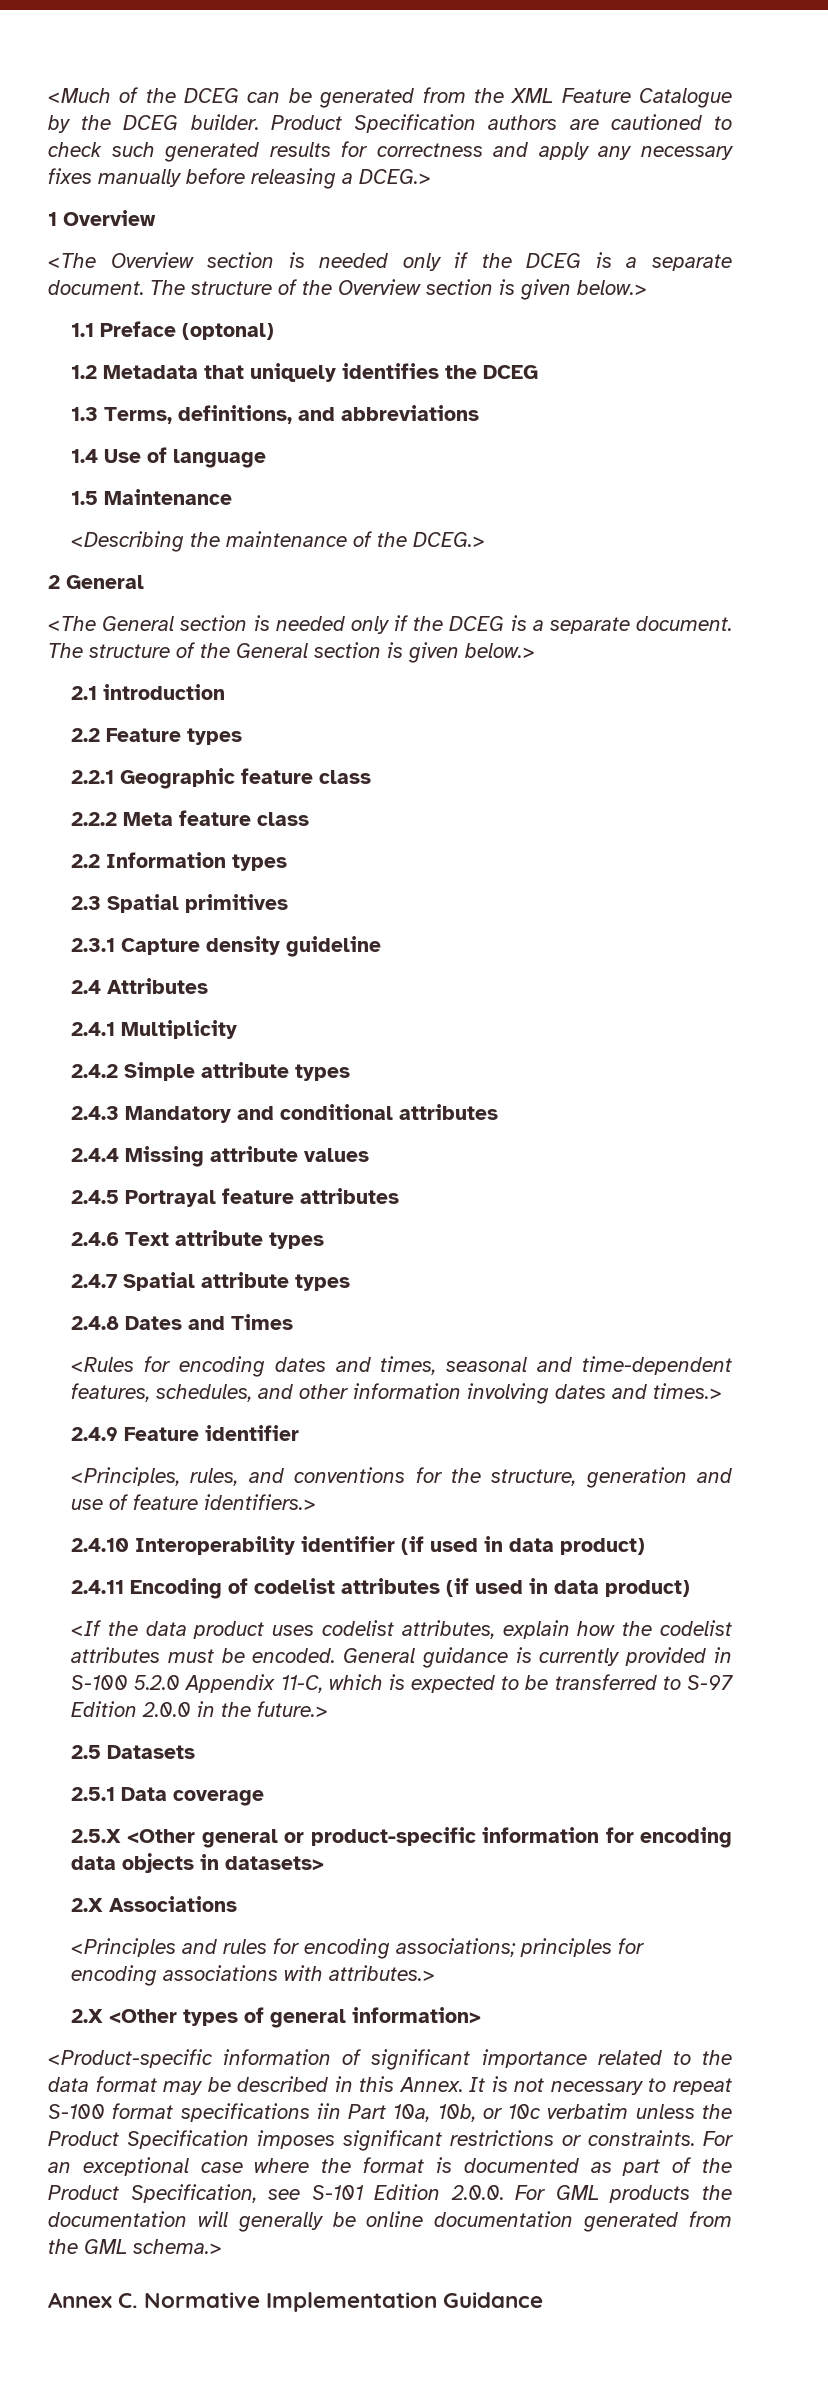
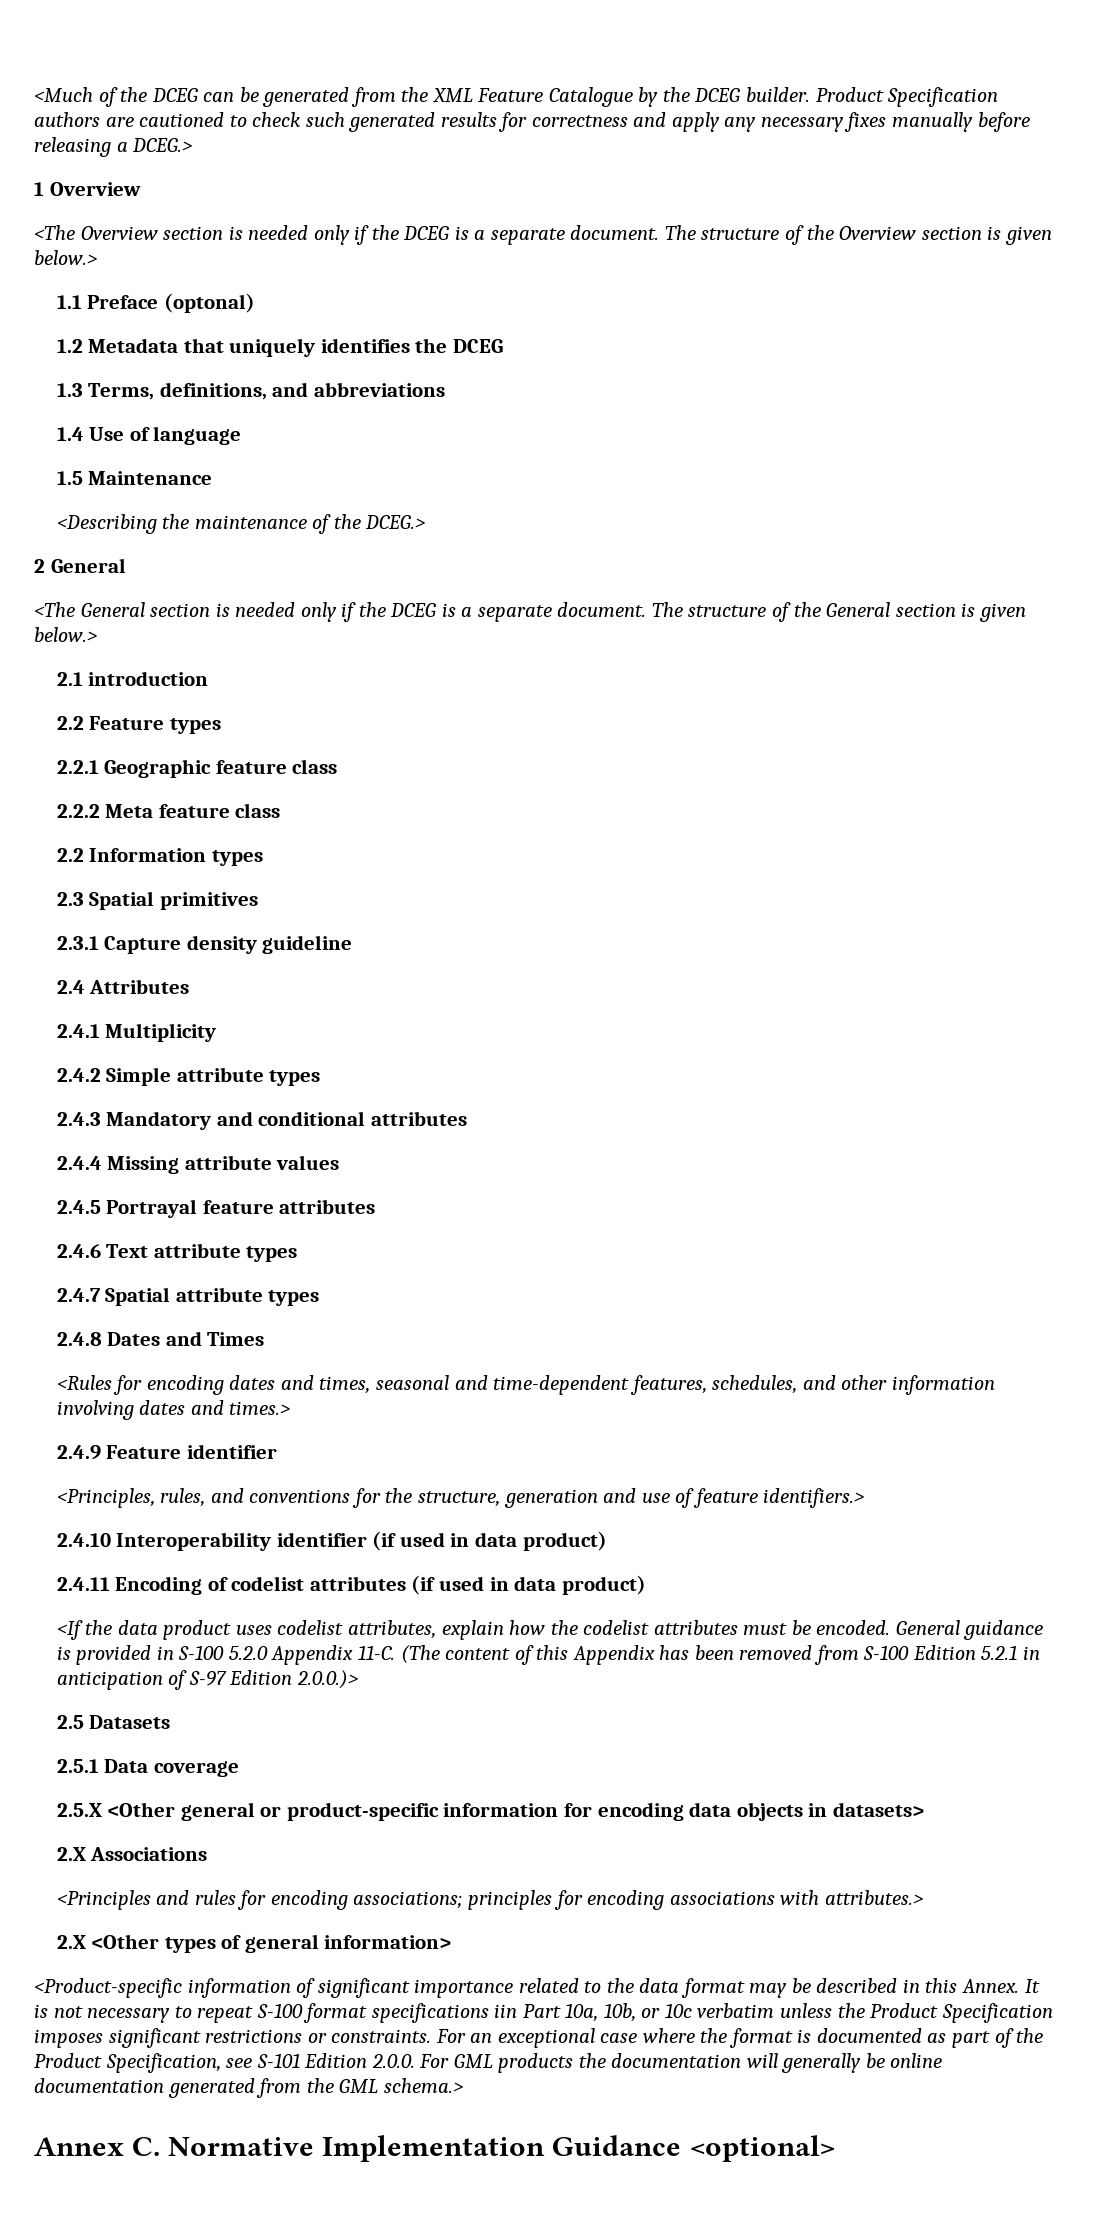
- General guidance is currently provided in S-100 5.2.0 Appendix 11-C, which is expected to be transferred to S-97 Edition 2.0.0 in the future.>
+ General guidance is provided in S-100 5.2.0 Appendix 11-C. (The content of this Appendix has been removed from S-100 Edition 5.2.1 in anticipation of S-97 Edition 2.0.0.)>
- Annex C. Normative Implementation Guidance
+ Annex C. Normative Implementation Guidance <optional>

